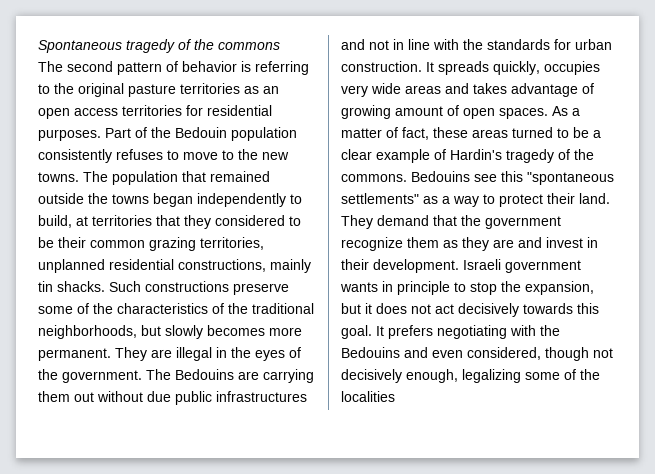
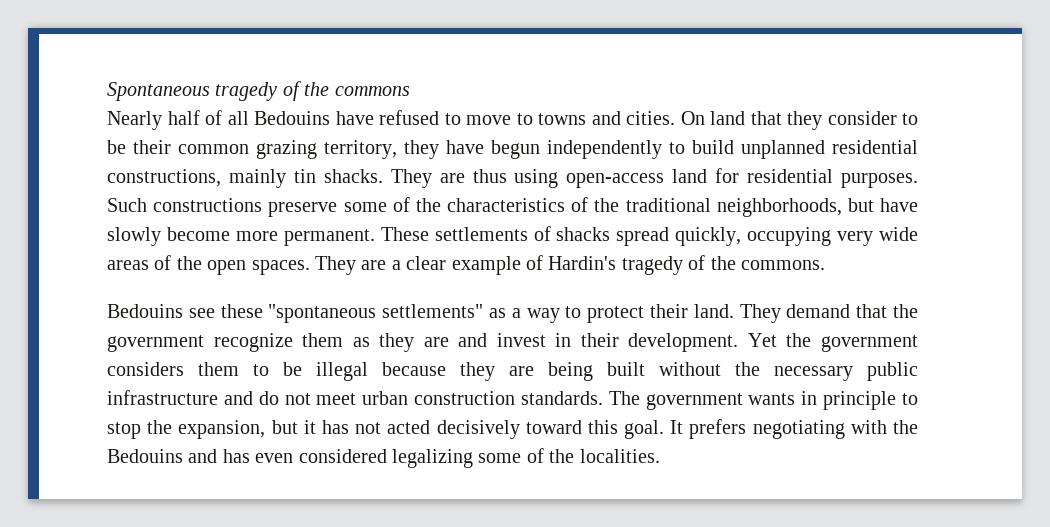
- The second pattern of behavior is referring to the original pasture territories as an open access territories for residential purposes. Part of the Bedouin population consistently refuses to move to the new towns. The population that remained outside the towns began independently to build, at territories that they considered to be their common grazing territories, unplanned residential constructions, mainly tin shacks.
+ Nearly half of all Bedouins have refused to move to towns and cities. On land that they consider to be their common grazing territory, they have begun independently to build unplanned residential constructions, mainly tin shacks.
+ They are thus using open-access land for residential purposes.
- Such constructions preserve some of the characteristics of the traditional neighborhoods, but slowly becomes more permanent. They are illegal in the eyes of the government. The Bedouins are carrying them out without due public infrastructures and not in line with the standards for urban construction. It spreads quickly, occupies very wide areas and takes advantage of growing amount of open spaces. As a matter of fact, these areas turned to be a clear example of Hardin's tragedy of the commons. Bedouins see this "spontaneous settlements" as a way to protect their land.
+ Such constructions preserve some of the characteristics of the traditional neighborhoods, but have slowly become more permanent. These settlements of shacks spread quickly, occupying very wide areas of the open spaces. They are a clear example of Hardin's tragedy of the commons.
+ Bedouins see these "spontaneous settlements" as a way to protect their land.
- Israeli government wants in principle to stop the expansion, but it does not act decisively towards this goal.
+ Yet the government considers them to be illegal because they are being built without the necessary public infrastructure and do not meet urban construction standards. The government wants in principle to stop the expansion, but it has not acted decisively toward this goal.
- It prefers negotiating with the Bedouins and even considered, though not decisively enough, legalizing some of the localities
+ It prefers negotiating with the Bedouins and has even considered legalizing some of the localities.

